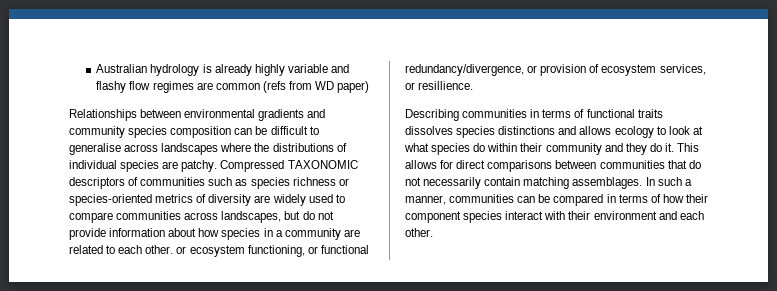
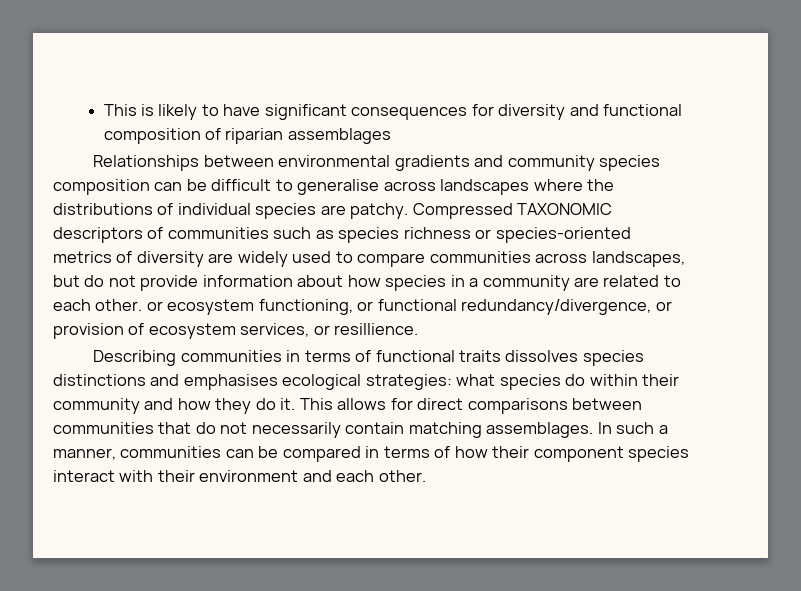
- Australian hydrology is already highly variable and flashy flow regimes are common (refs from WD paper)
+ This is likely to have significant consequences for diversity and functional composition of riparian assemblages
- Describing communities in terms of functional traits dissolves species distinctions and allows ecology to look at what species do within their community and they do it.
+ Describing communities in terms of functional traits dissolves species distinctions and emphasises ecological strategies: what species do within their community and how they do it.

